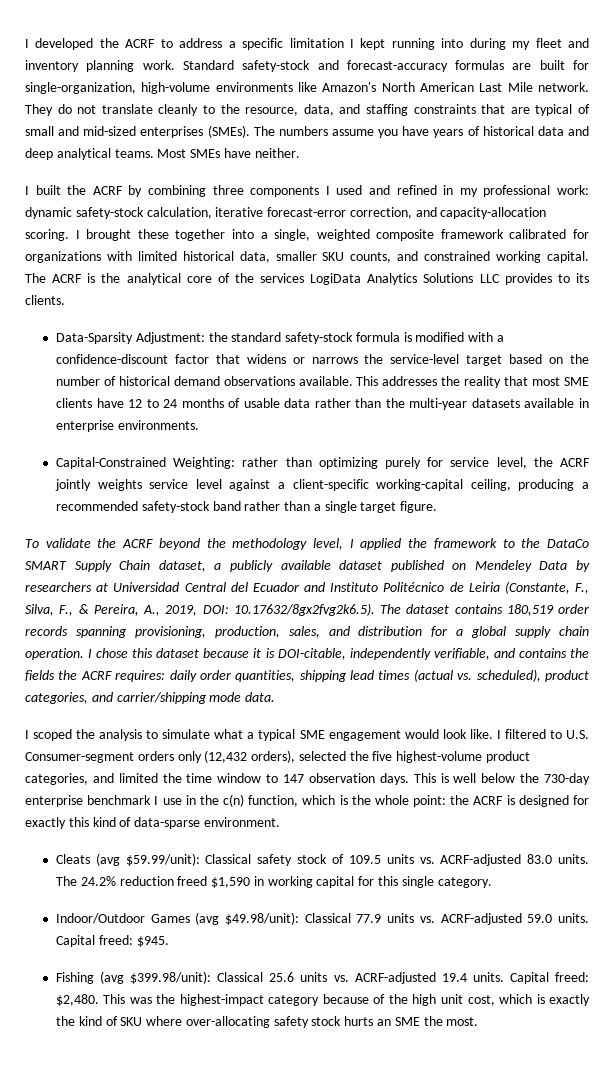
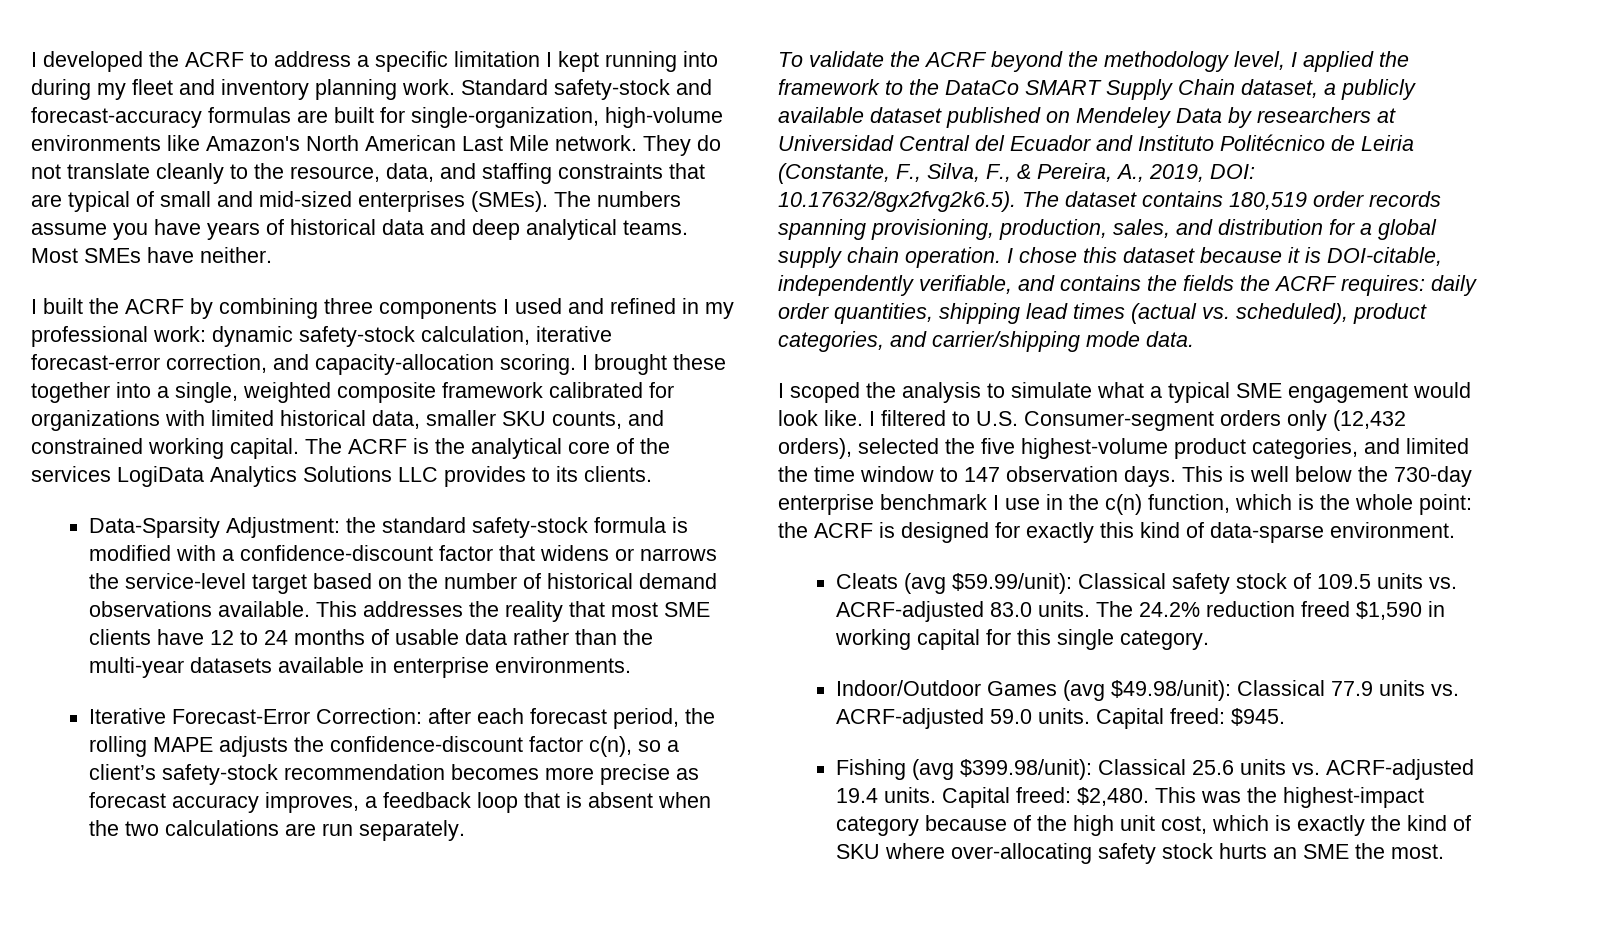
- Capital-Constrained Weighting: rather than optimizing purely for service level, the ACRF jointly weights service level against a client-specific working-capital ceiling, producing a recommended safety-stock band rather than a single target figure.
+ Iterative Forecast-Error Correction: after each forecast period, the rolling MAPE adjusts the confidence-discount factor c(n), so a client’s safety-stock recommendation becomes more precise as forecast accuracy improves, a feedback loop that is absent when the two calculations are run separately.

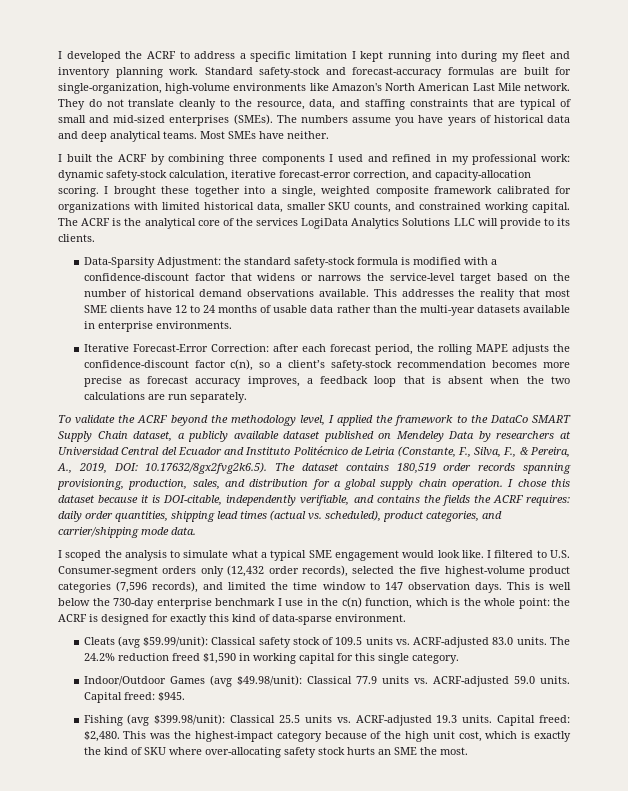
- The ACRF is the analytical core of the services LogiData Analytics Solutions LLC provides to its clients.
+ The ACRF is the analytical core of the services LogiData Analytics Solutions LLC will provide to its clients.
- I filtered to U.S. Consumer-segment orders only (12,432 orders), selected the five highest-volume product categories, and limited the time window to 147 observation days.
+ I filtered to U.S. Consumer-segment orders only (12,432 order records), selected the five highest-volume product categories (7,596 records), and limited the time window to 147 observation days.
- Fishing (avg $399.98/unit): Classical 25.6 units vs. ACRF-adjusted 19.4 units.
+ Fishing (avg $399.98/unit): Classical 25.5 units vs. ACRF-adjusted 19.3 units.

